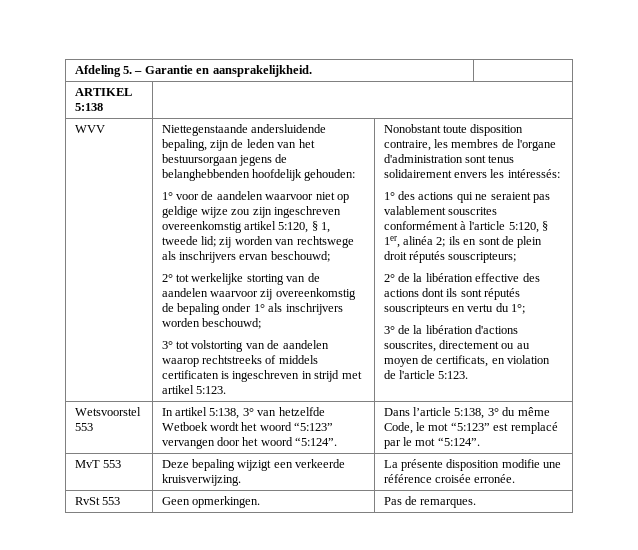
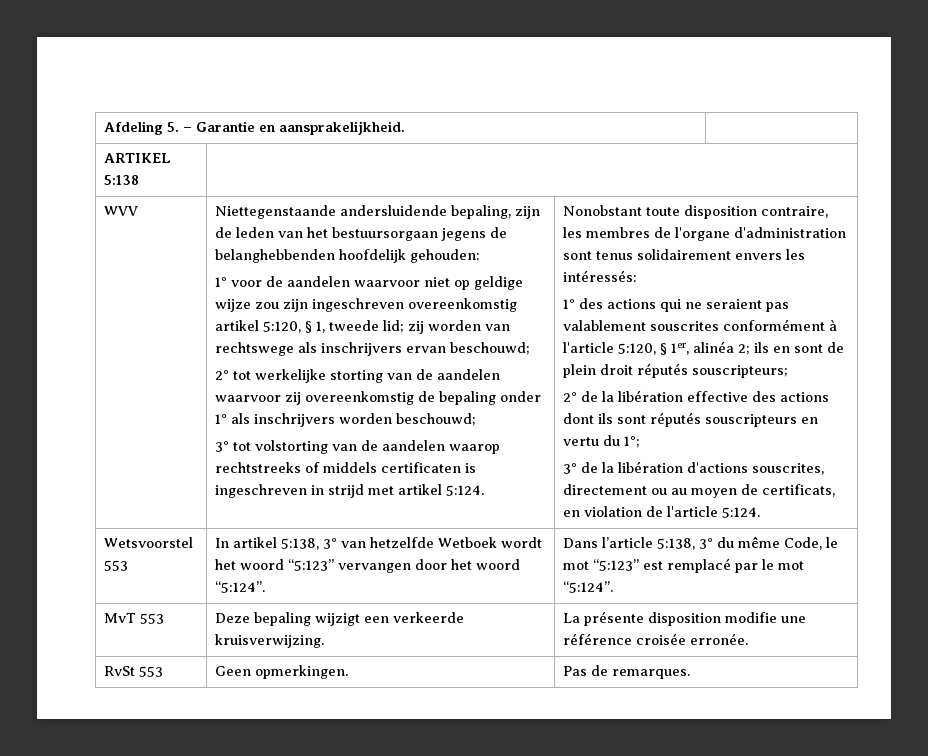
- 3° tot volstorting van de aandelen waarop rechtstreeks of middels certificaten is ingeschreven in strijd met artikel 5:123.
+ 3° tot volstorting van de aandelen waarop rechtstreeks of middels certificaten is ingeschreven in strijd met artikel 5:124.
- 3° de la libération d'actions souscrites, directement ou au moyen de certificats, en violation de l'article 5:123.
+ 3° de la libération d'actions souscrites, directement ou au moyen de certificats, en violation de l'article 5:124.

